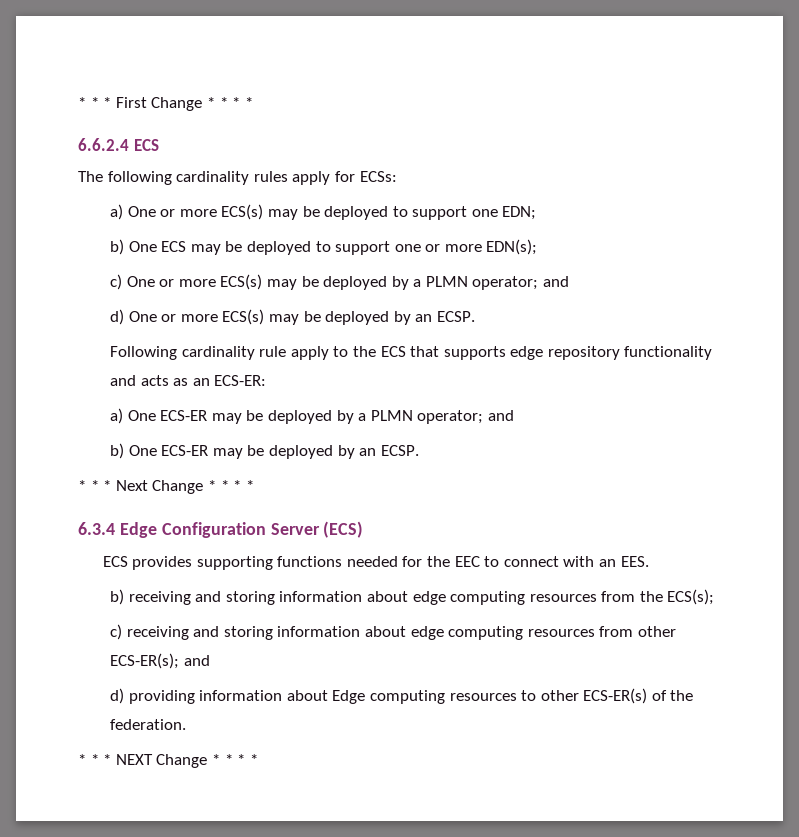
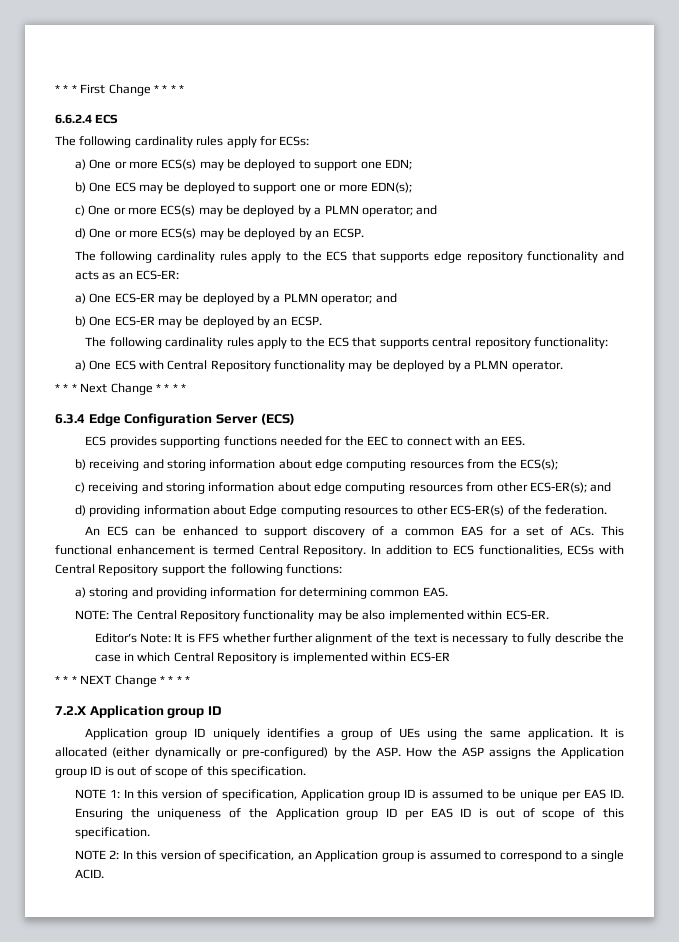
- Following cardinality rule apply to the ECS that supports edge repository functionality and acts as an ECS-ER:
+ The following cardinality rules apply to the ECS that supports edge repository functionality and acts as an ECS-ER:
+ The following cardinality rules apply to the ECS that supports central repository functionality:
+ a) One ECS with Central Repository functionality may be deployed by a PLMN operator.
+ An ECS can be enhanced to support discovery of a common EAS for a set of ACs. This functional enhancement is termed Central Repository. In addition to ECS functionalities, ECSs with Central Repository support the following functions:
+ a) storing and providing information for determining common EAS.
+ NOTE: The Central Repository functionality may be also implemented within ECS-ER.
+ Editor’s Note: It is FFS whether further alignment of the text is necessary to fully describe the case in which Central Repository is implemented within ECS-ER
+ 7.2.X Application group ID
+ Application group ID uniquely identifies a group of UEs using the same application. It is allocated (either dynamically or pre-configured) by the ASP. How the ASP assigns the Application group ID is out of scope of this specification.
+ NOTE 1: In this version of specification, Application group ID is assumed to be unique per EAS ID. Ensuring the uniqueness of the Application group ID per EAS ID is out of scope of this specification.
+ NOTE 2: In this version of specification, an Application group is assumed to correspond to a single ACID.

